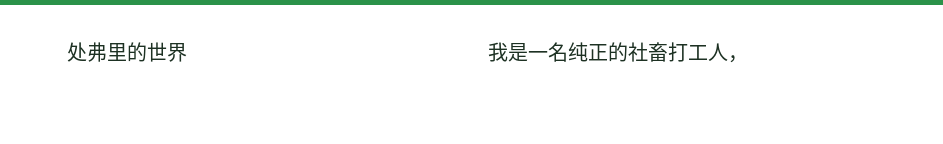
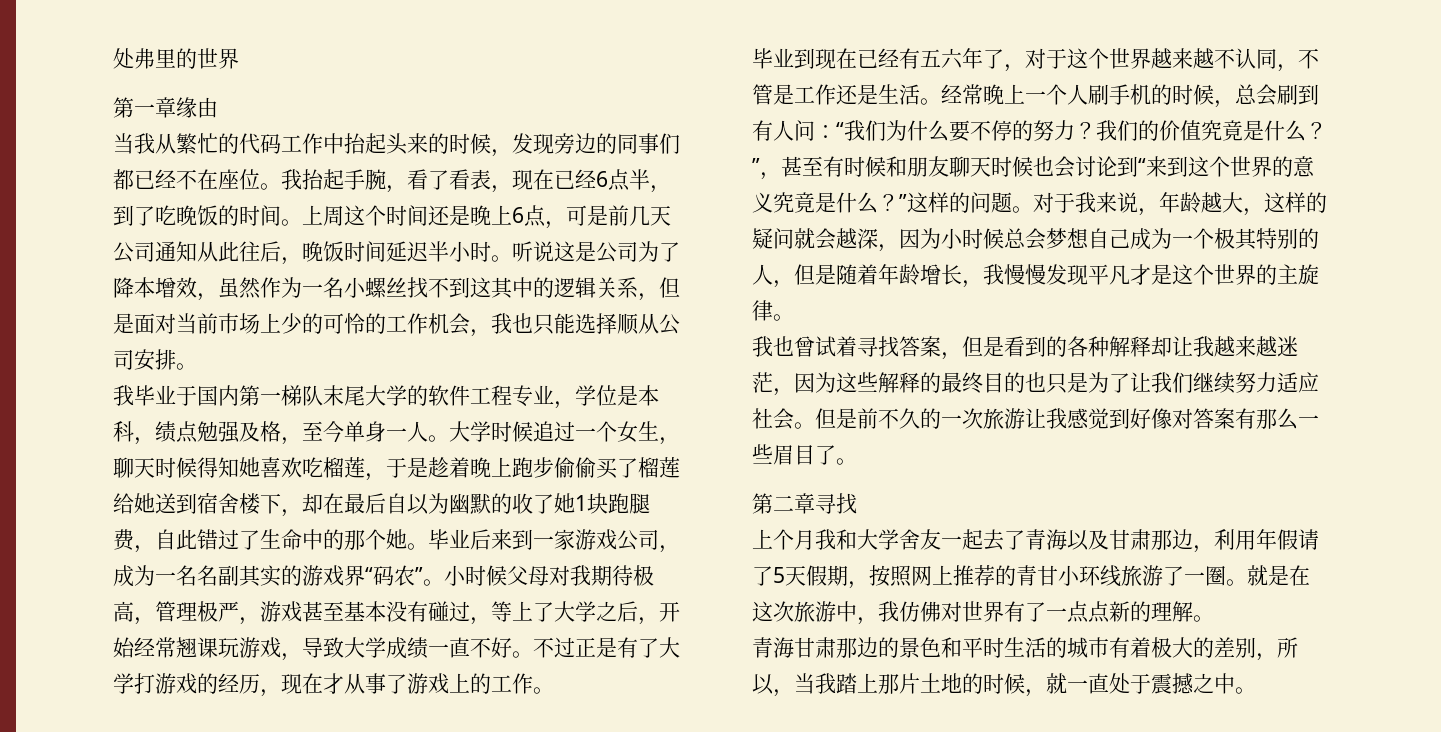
- 我是一名纯正的社畜打工人，
+ 第一章缘由
+ 当我从繁忙的代码工作中抬起头来的时候，发现旁边的同事们都已经不在座位。我抬起手腕，看了看表，现在已经6点半，到了吃晚饭的时间。上周这个时间还是晚上6点，可是前几天公司通知从此往后，晚饭时间延迟半小时。听说这是公司为了降本增效，虽然作为一名小螺丝找不到这其中的逻辑关系，但是面对当前市场上少的可怜的工作机会，我也只能选择顺从公司安排。
+ 我毕业于国内第一梯队末尾大学的软件工程专业，学位是本科，绩点勉强及格，至今单身一人。大学时候追过一个女生，聊天时候得知她喜欢吃榴莲，于是趁着晚上跑步偷偷买了榴莲给她送到宿舍楼下，却在最后自以为幽默的收了她1块跑腿费，自此错过了生命中的那个她。毕业后来到一家游戏公司，成为一名名副其实的游戏界“码农”。小时候父母对我期待极高，管理极严，游戏甚至基本没有碰过，等上了大学之后，开始经常翘课玩游戏，导致大学成绩一直不好。不过正是有了大学打游戏的经历，现在才从事了游戏上的工作。
+ 毕业到现在已经有五六年了，对于这个世界越来越不认同，不管是工作还是生活。经常晚上一个人刷手机的时候，总会刷到有人问：“我们为什么要不停的努力？我们的价值究竟是什么？”，甚至有时候和朋友聊天时候也会讨论到“来到这个世界的意义究竟是什么？”这样的问题。对于我来说，年龄越大，这样的疑问就会越深，因为小时候总会梦想自己成为一个极其特别的人，但是随着年龄增长，我慢慢发现平凡才是这个世界的主旋律。
+ 我也曾试着寻找答案，但是看到的各种解释却让我越来越迷茫，因为这些解释的最终目的也只是为了让我们继续努力适应社会。但是前不久的一次旅游让我感觉到好像对答案有那么一些眉目了。
+ 第二章寻找
+ 上个月我和大学舍友一起去了青海以及甘肃那边，利用年假请了5天假期，按照网上推荐的青甘小环线旅游了一圈。就是在这次旅游中，我仿佛对世界有了一点点新的理解。
+ 青海甘肃那边的景色和平时生活的城市有着极大的差别，所以，当我踏上那片土地的时候，就一直处于震撼之中。

